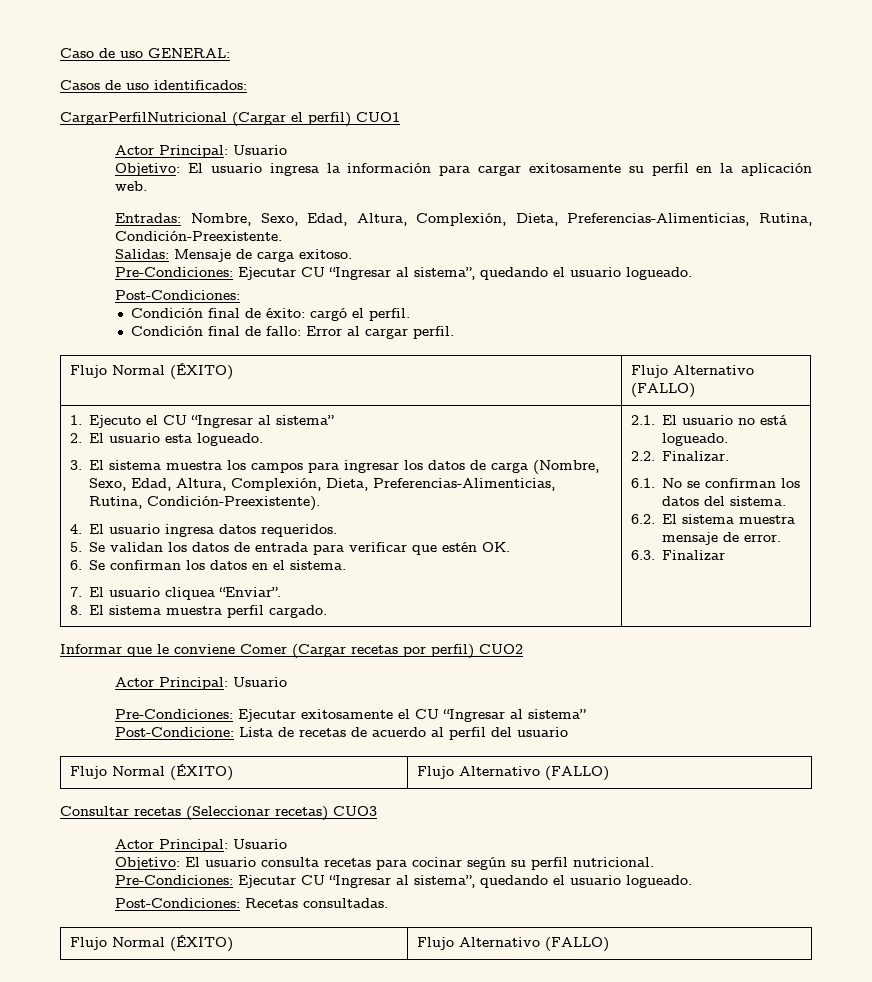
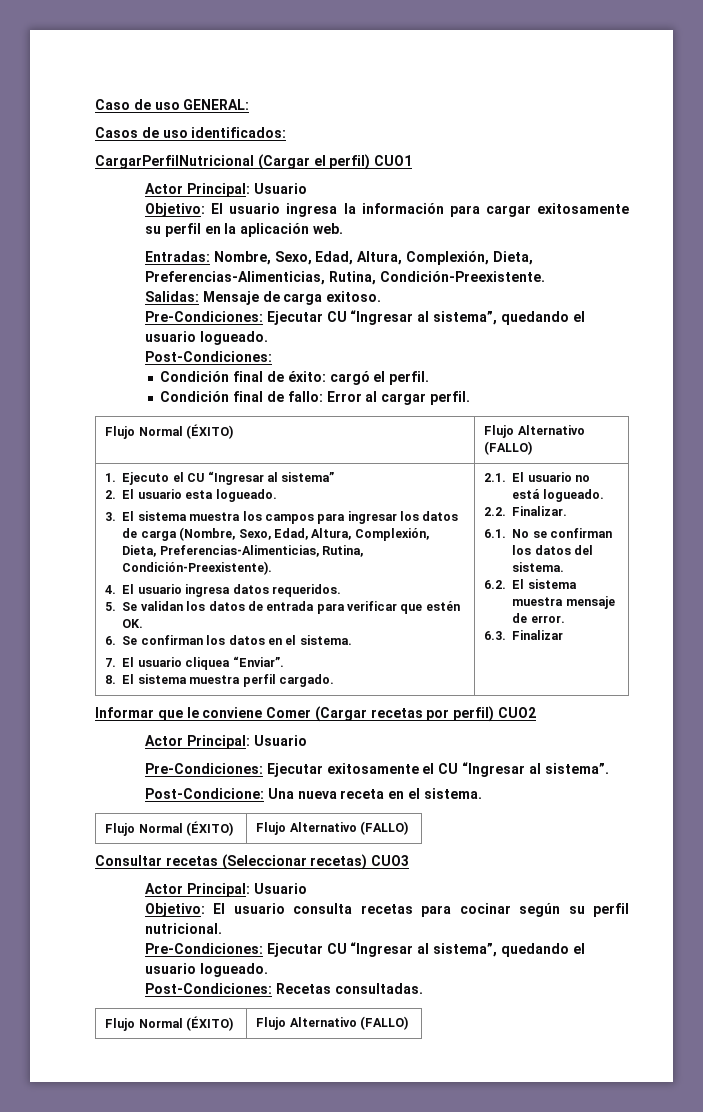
- Pre-Condiciones: Ejecutar exitosamente el CU “Ingresar al sistema”
+ Pre-Condiciones: Ejecutar exitosamente el CU “Ingresar al sistema”.
- Post-Condicione: Lista de recetas de acuerdo al perfil del usuario
+ Post-Condicione: Una nueva receta en el sistema.

